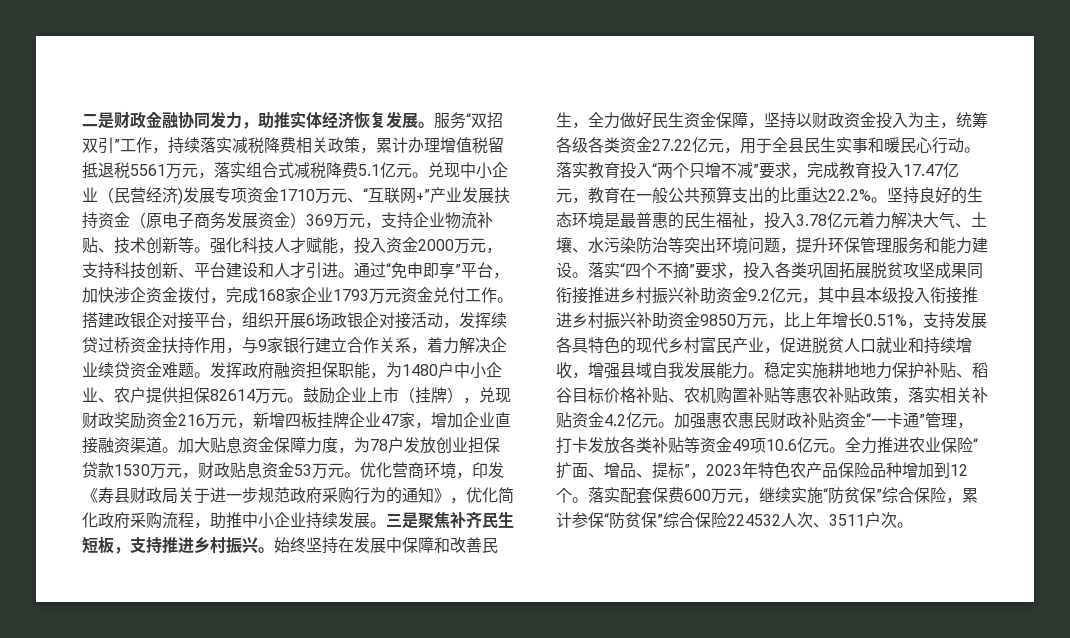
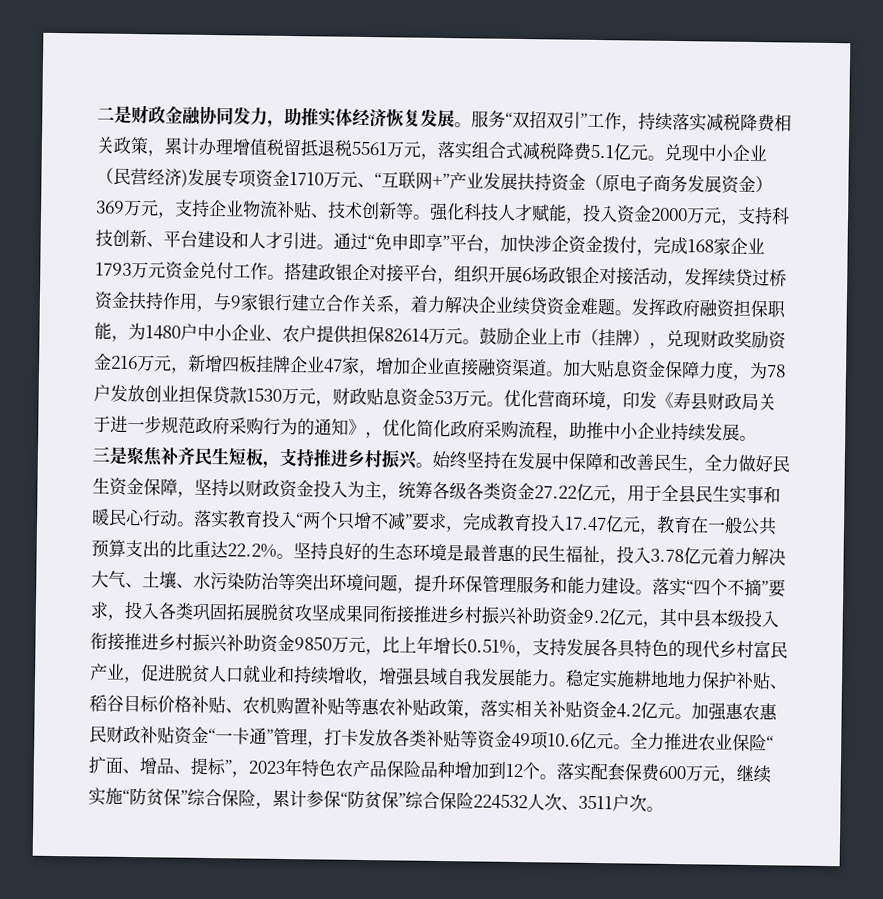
- 优化营商环境，印发《寿县财政局关于进一步规范政府采购行为的通知》，优化简化政府采购流程，助推中小企业持续发展。三是聚焦补齐民生短板，支持推进乡村振兴。
+ 优化营商环境，印发《寿县财政局关于进一步规范政府采购行为的通知》，优化简化政府采购流程，助推中小企业持续发展。
+ 三是聚焦补齐民生短板，支持推进乡村振兴。

